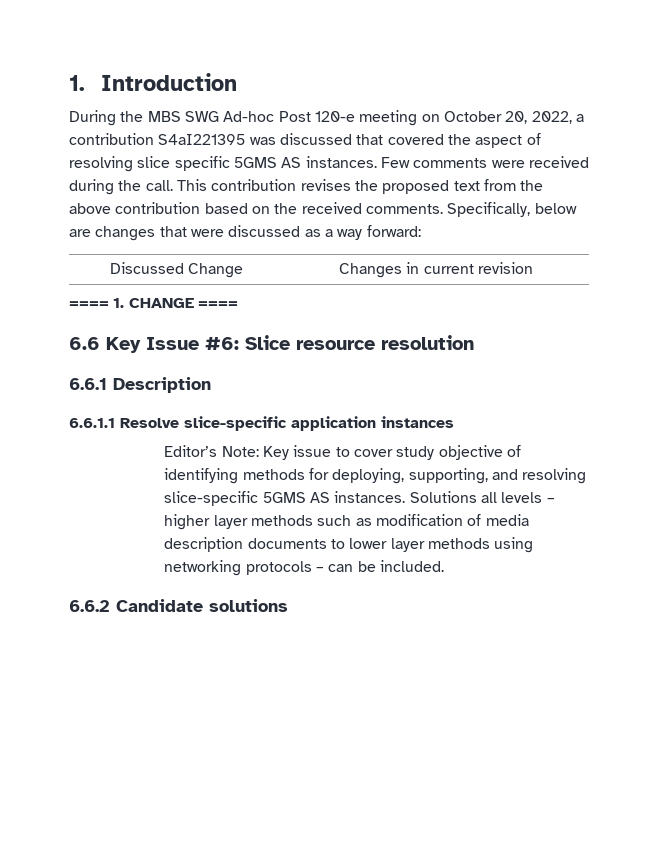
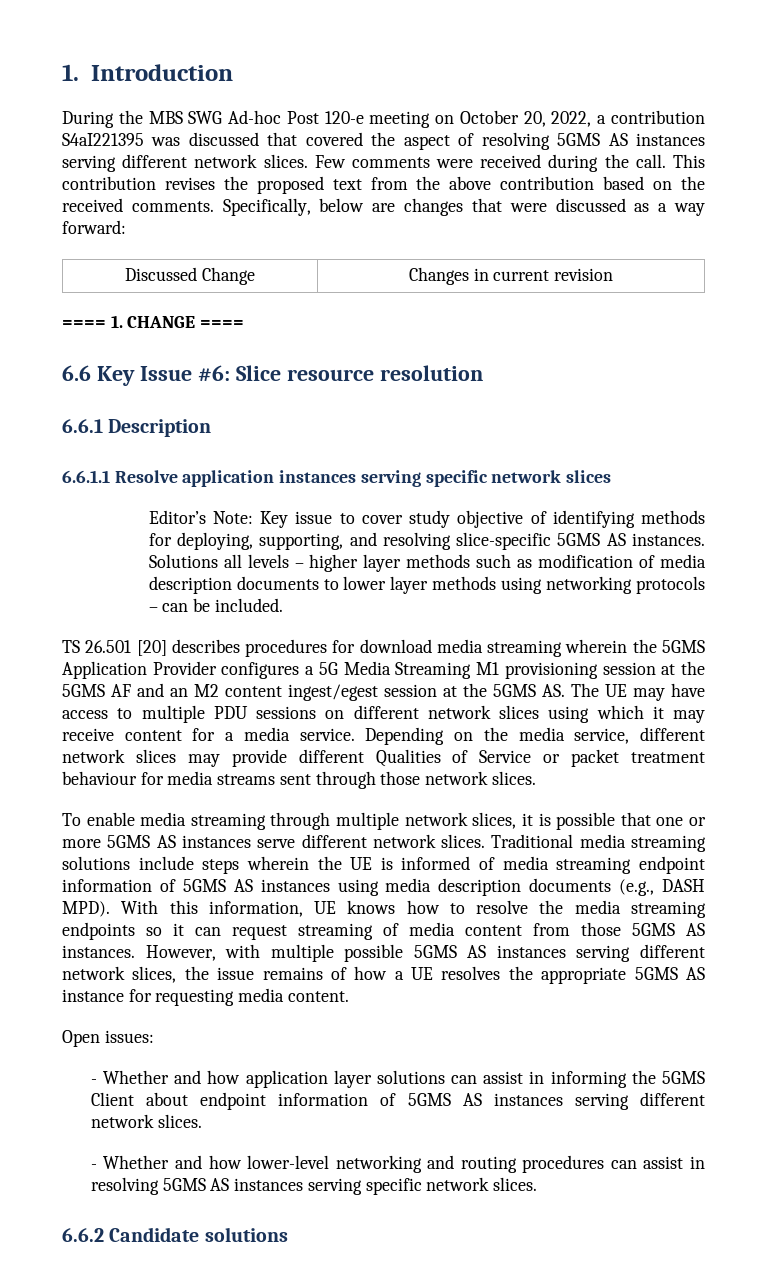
- During the MBS SWG Ad-hoc Post 120-e meeting on October 20, 2022, a contribution S4aI221395 was discussed that covered the aspect of resolving slice specific 5GMS AS instances.
+ During the MBS SWG Ad-hoc Post 120-e meeting on October 20, 2022, a contribution S4aI221395 was discussed that covered the aspect of resolving 5GMS AS instances serving different network slices.
- 6.6.1.1 Resolve slice-specific application instances
+ 6.6.1.1 Resolve application instances serving specific network slices
+ TS 26.501 [20] describes procedures for download media streaming wherein the 5GMS Application Provider configures a 5G Media Streaming M1 provisioning session at the 5GMS AF and an M2 content ingest/egest session at the 5GMS AS. The UE may have access to multiple PDU sessions on different network slices using which it may receive content for a media service. Depending on the media service, different network slices may provide different Qualities of Service or packet treatment behaviour for media streams sent through those network slices.
+ To enable media streaming through multiple network slices, it is possible that one or more 5GMS AS instances serve different network slices. Traditional media streaming solutions include steps wherein the UE is informed of media streaming endpoint information of 5GMS AS instances using media description documents (e.g., DASH MPD). With this information, UE knows how to resolve the media streaming endpoints so it can request streaming of media content from those 5GMS AS instances. However, with multiple possible 5GMS AS instances serving different network slices, the issue remains of how a UE resolves the appropriate 5GMS AS instance for requesting media content.
+ Open issues:
+ - Whether and how application layer solutions can assist in informing the 5GMS Client about endpoint information of 5GMS AS instances serving different network slices.
+ - Whether and how lower-level networking and routing procedures can assist in resolving 5GMS AS instances serving specific network slices.

